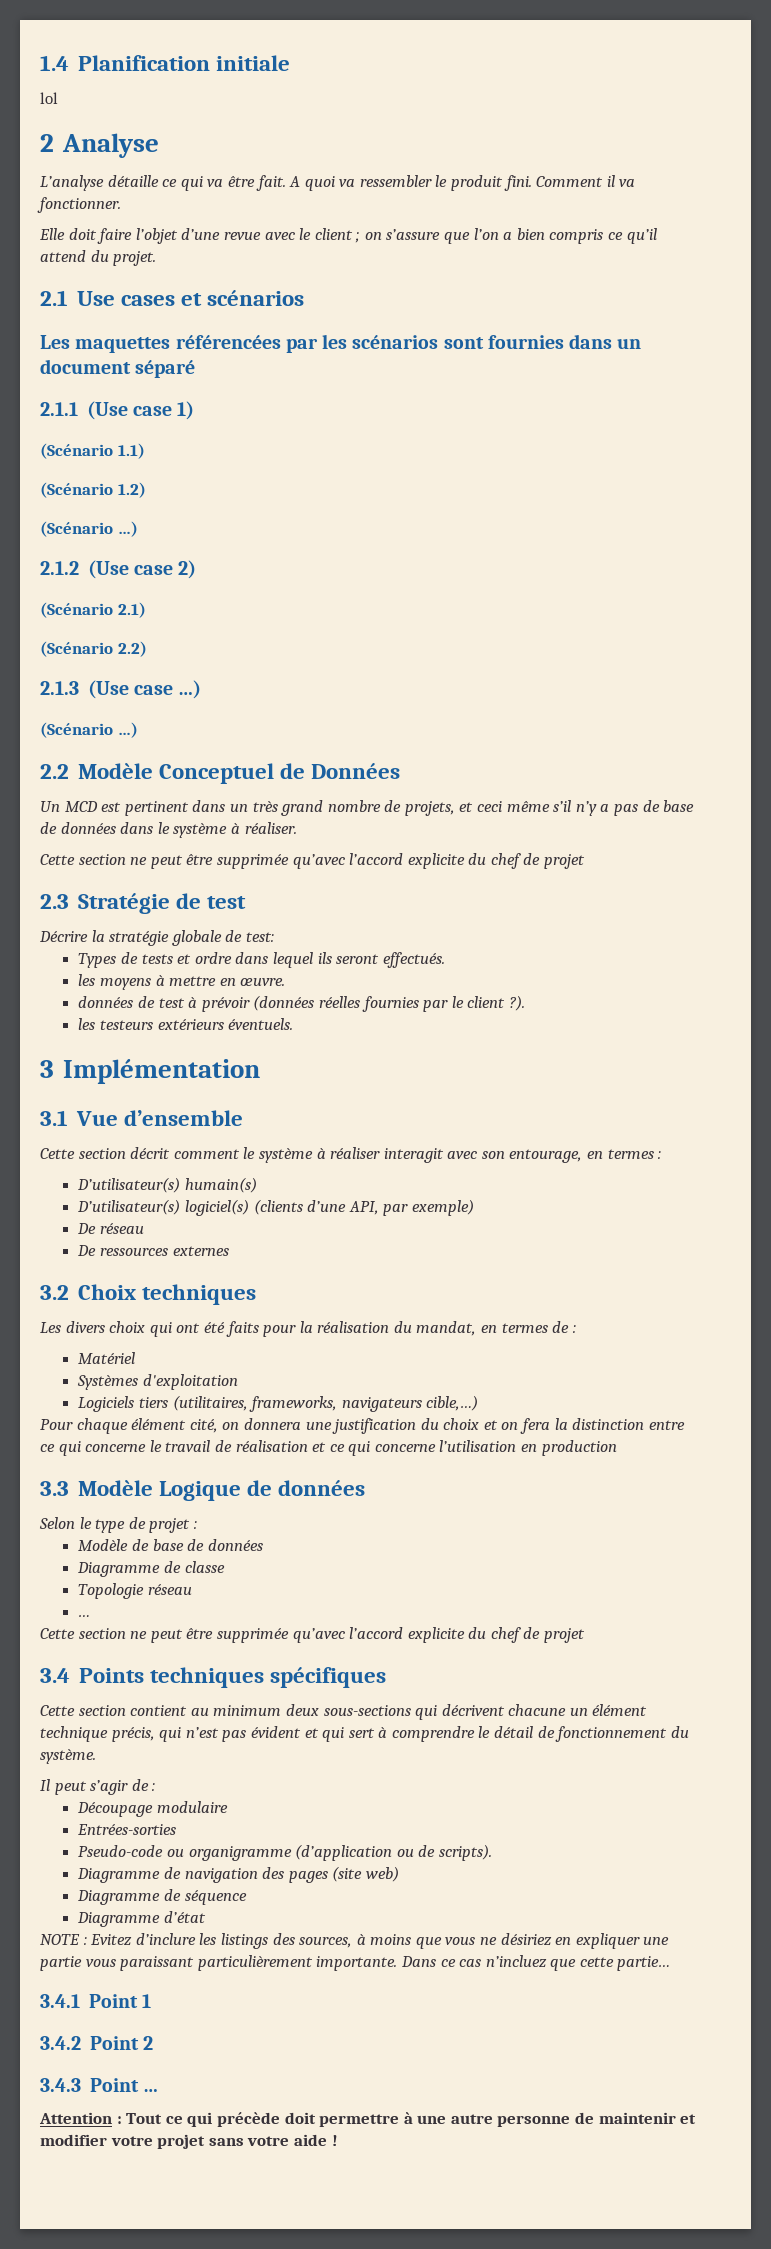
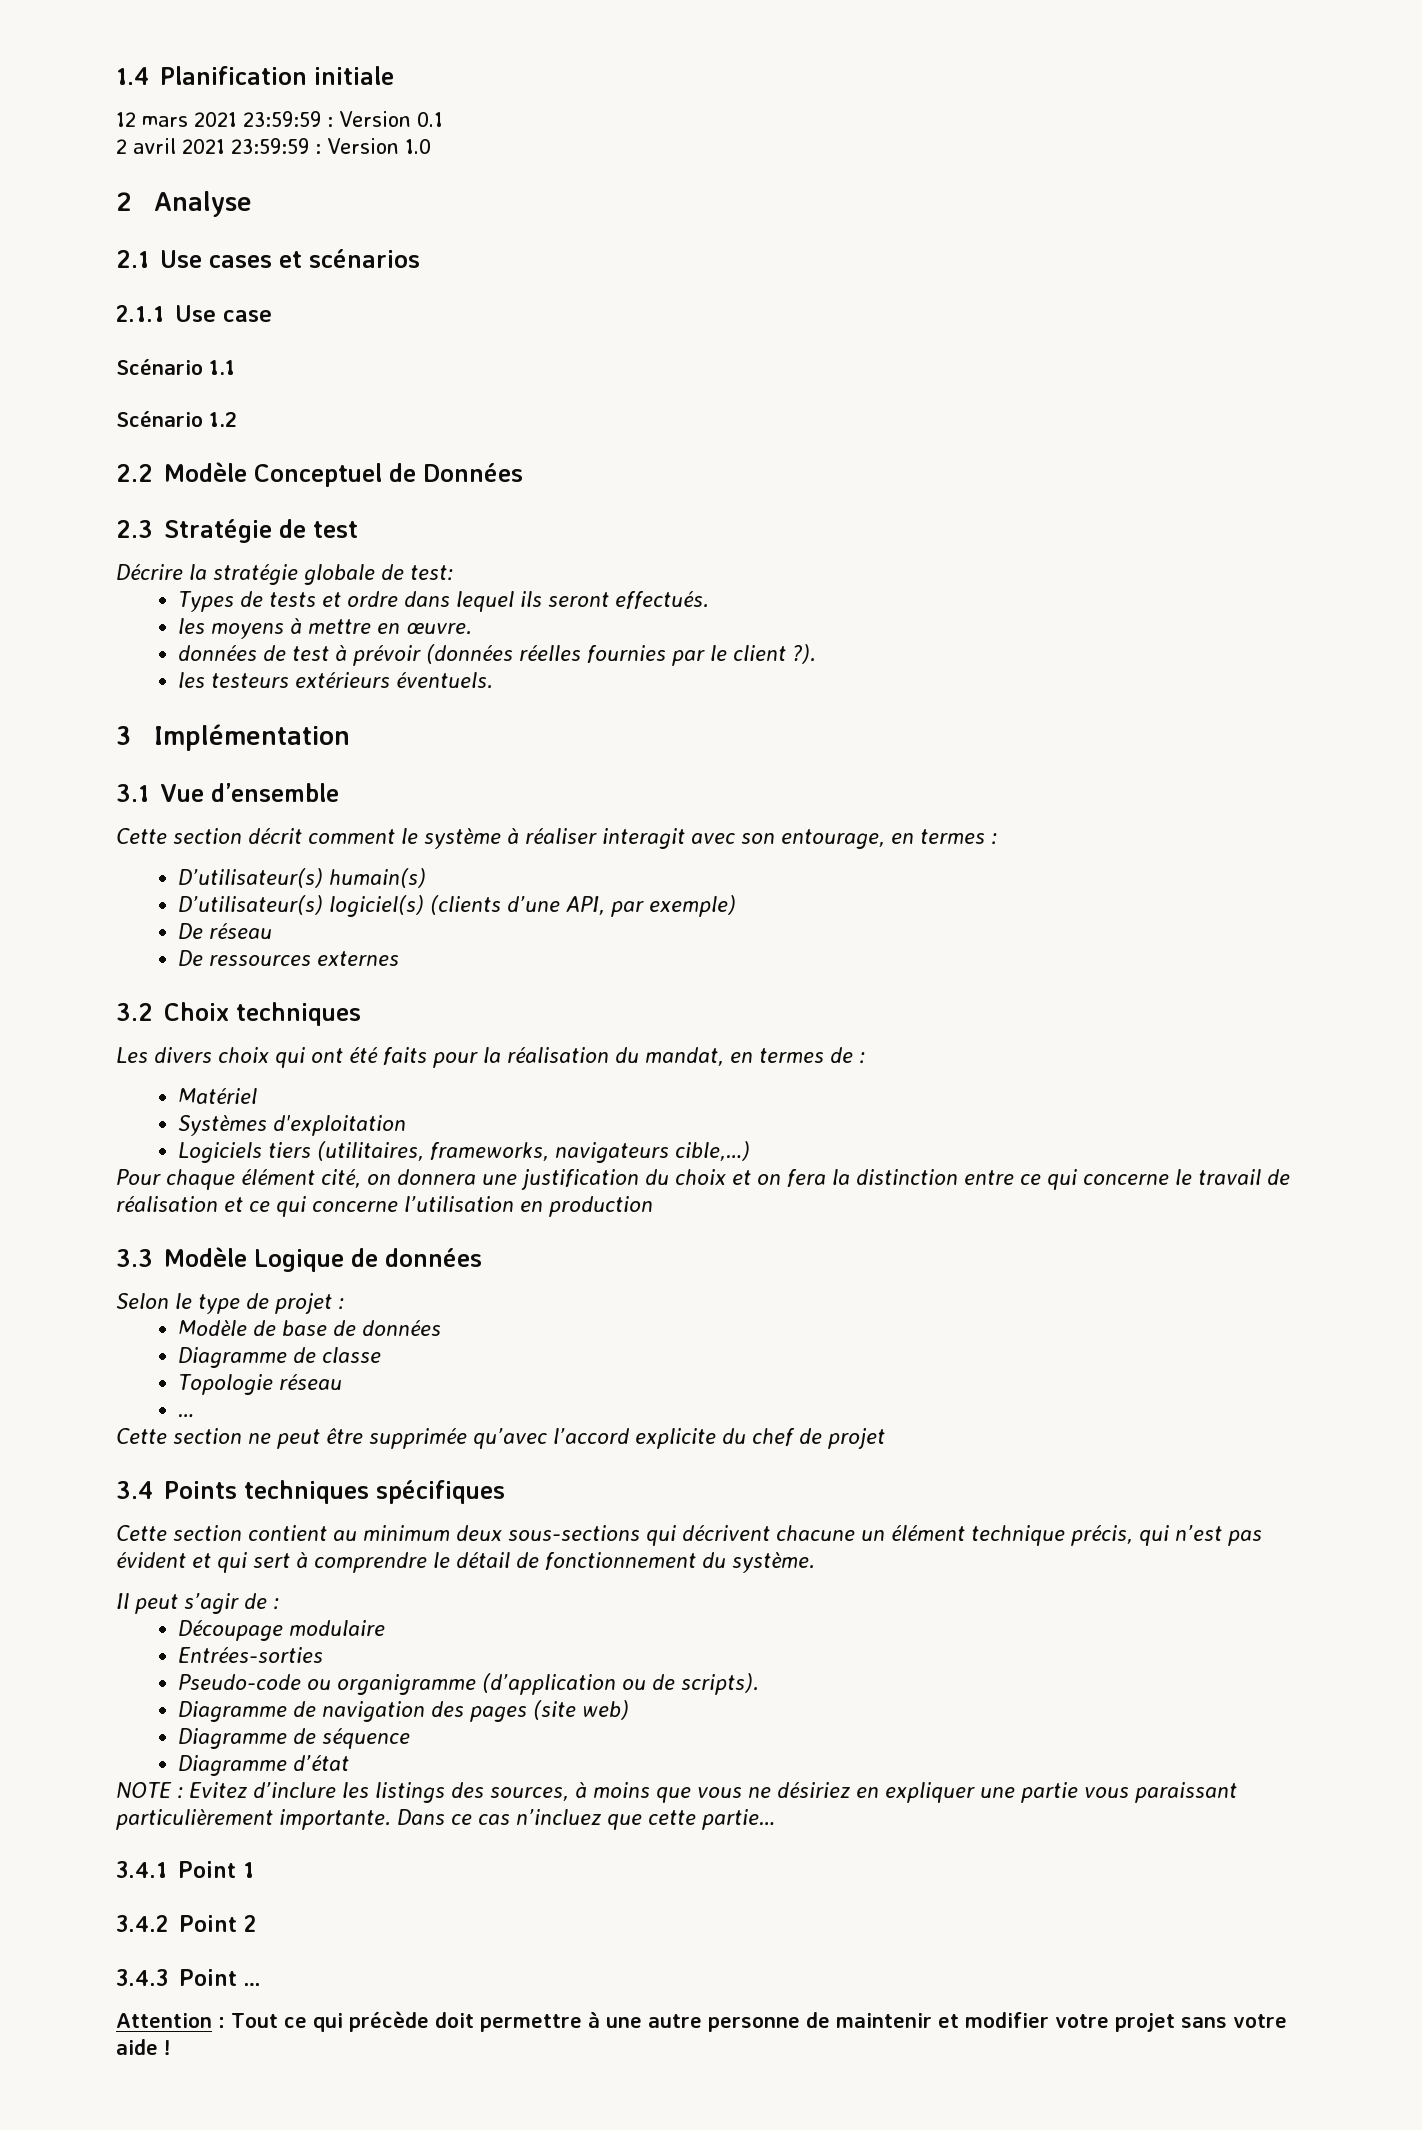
- lol
+ 12 mars 2021 23:59:59 : Version 0.1
+ 2 avril 2021 23:59:59 : Version 1.0
  2 Analyse
- L’analyse détaille ce qui va être fait. A quoi va ressembler le produit fini. Comment il va fonctionner.
- Elle doit faire l’objet d’une revue avec le client ; on s’assure que l’on a bien compris ce qu’il attend du projet.
- Les maquettes référencées par les scénarios sont fournies dans un document séparé
- 2.1.1 (Use case 1)
- (Scénario 1.1)
- (Scénario 1.2)
- (Scénario …)
- 2.1.2 (Use case 2)
- (Scénario 2.1)
- (Scénario 2.2)
- 2.1.3 (Use case …)
- (Scénario …)
+ 2.1.1 Use case
+ Scénario 1.1
+ Scénario 1.2
- Un MCD est pertinent dans un très grand nombre de projets, et ceci même s’il n’y a pas de base de données dans le système à réaliser.
- Cette section ne peut être supprimée qu’avec l’accord explicite du chef de projet

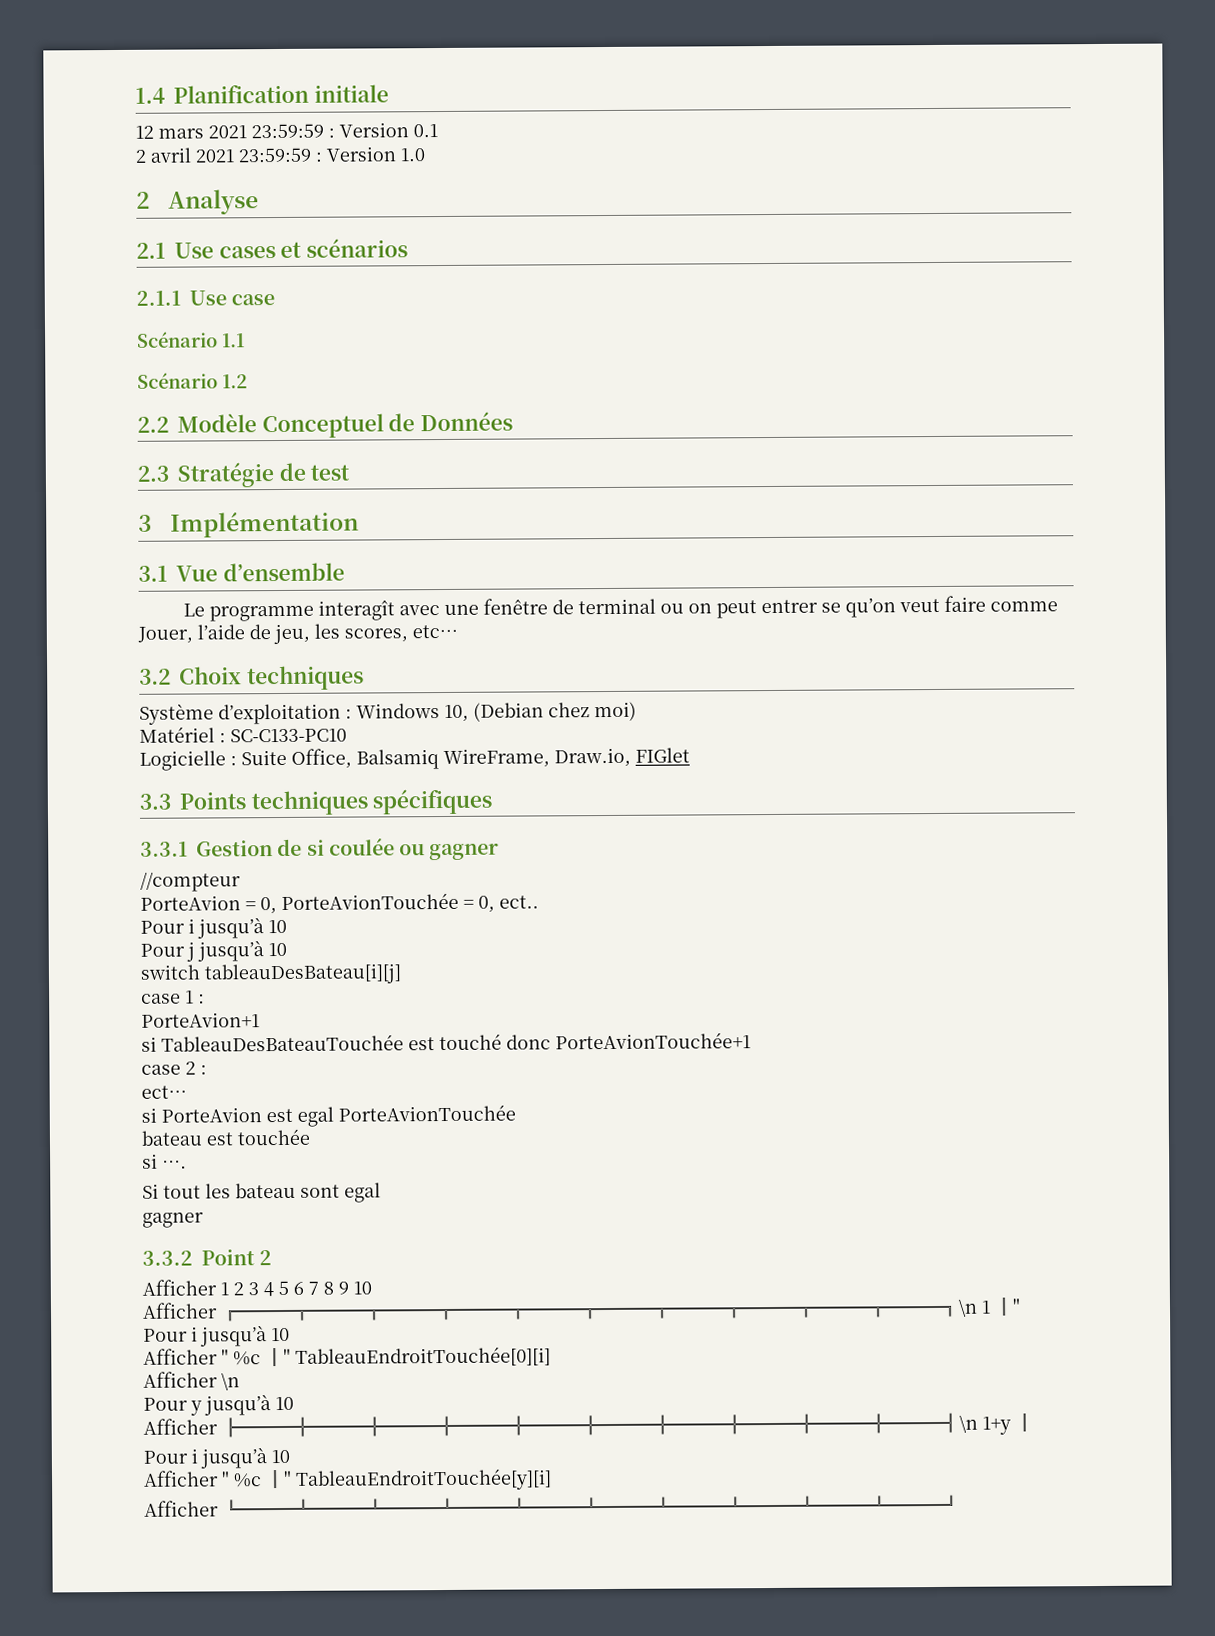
- Décrire la stratégie globale de test:
- Types de tests et ordre dans lequel ils seront effectués.
- les moyens à mettre en œuvre.
- données de test à prévoir (données réelles fournies par le client ?).
- les testeurs extérieurs éventuels.
- Cette section décrit comment le système à réaliser interagit avec son entourage, en termes :
- D’utilisateur(s) humain(s)
- D’utilisateur(s) logiciel(s) (clients d’une API, par exemple)
- De réseau
- De ressources externes
+ Le programme interagît avec une fenêtre de terminal ou on peut entrer se qu’on veut faire comme Jouer, l’aide de jeu, les scores, etc…
  3.2 Choix techniques
- Les divers choix qui ont été faits pour la réalisation du mandat, en termes de :
- Matériel
- Systèmes d'exploitation
- Logiciels tiers (utilitaires, frameworks, navigateurs cible,…)
- Pour chaque élément cité, on donnera une justification du choix et on fera la distinction entre ce qui concerne le travail de réalisation et ce qui concerne l’utilisation en production
- 3.3 Modèle Logique de données
- Selon le type de projet :
- Modèle de base de données
- Diagramme de classe
- Topologie réseau
- …
- Cette section ne peut être supprimée qu’avec l’accord explicite du chef de projet
- 3.4 Points techniques spécifiques
- Cette section contient au minimum deux sous-sections qui décrivent chacune un élément technique précis, qui n’est pas évident et qui sert à comprendre le détail de fonctionnement du système.
- Il peut s’agir de :
- Découpage modulaire
- Entrées-sorties
- Pseudo-code ou organigramme (d’application ou de scripts).
- Diagramme de navigation des pages (site web)
- Diagramme de séquence
- Diagramme d’état
- NOTE : Evitez d’inclure les listings des sources, à moins que vous ne désiriez en expliquer une partie vous paraissant particulièrement importante. Dans ce cas n’incluez que cette partie…
- 3.4.1 Point 1
- 3.4.2 Point 2
- 3.4.3 Point …
- Attention : Tout ce qui précède doit permettre à une autre personne de maintenir et modifier votre projet sans votre aide !
+ Système d’exploitation : Windows 10, (Debian chez moi)
+ Matériel : SC-C133-PC10
+ Logicielle : Suite Office, Balsamiq WireFrame, Draw.io, FIGlet
+ 3.3 Points techniques spécifiques
+ 3.3.1 Gestion de si coulée ou gagner
+ //compteur
+ PorteAvion = 0, PorteAvionTouchée = 0, ect..
+ Pour i jusqu’à 10
+ Pour j jusqu’à 10
+ switch tableauDesBateau[i][j]
+ case 1 :
+ PorteAvion+1
+ si TableauDesBateauTouchée est touché donc PorteAvionTouchée+1
+ case 2 :
+ ect…
+ si PorteAvion est egal PorteAvionTouchée
+ bateau est touchée
+ si ….
+ Si tout les bateau sont egal
+ gagner
+ 3.3.2 Point 2
+ Afficher 1 2 3 4 5 6 7 8 9 10
+ Afficher ╔═══╦═══╦═══╦═══╦═══╦═══╦═══╦═══╦═══╦═══╗\n 1 ║"
+ Pour i jusqu’à 10
+ Afficher " %c ║" TableauEndroitTouchée[0][i]
+ Afficher \n
+ Pour y jusqu’à 10
+ Afficher ╠═══╬═══╬═══╬═══╬═══╬═══╬═══╬═══╬═══╬═══╣\n 1+y ║
+ Pour i jusqu’à 10
+ Afficher " %c ║" TableauEndroitTouchée[y][i]
+ Afficher ╚═══╩═══╩═══╩═══╩═══╩═══╩═══╩═══╩═══╩═══╝

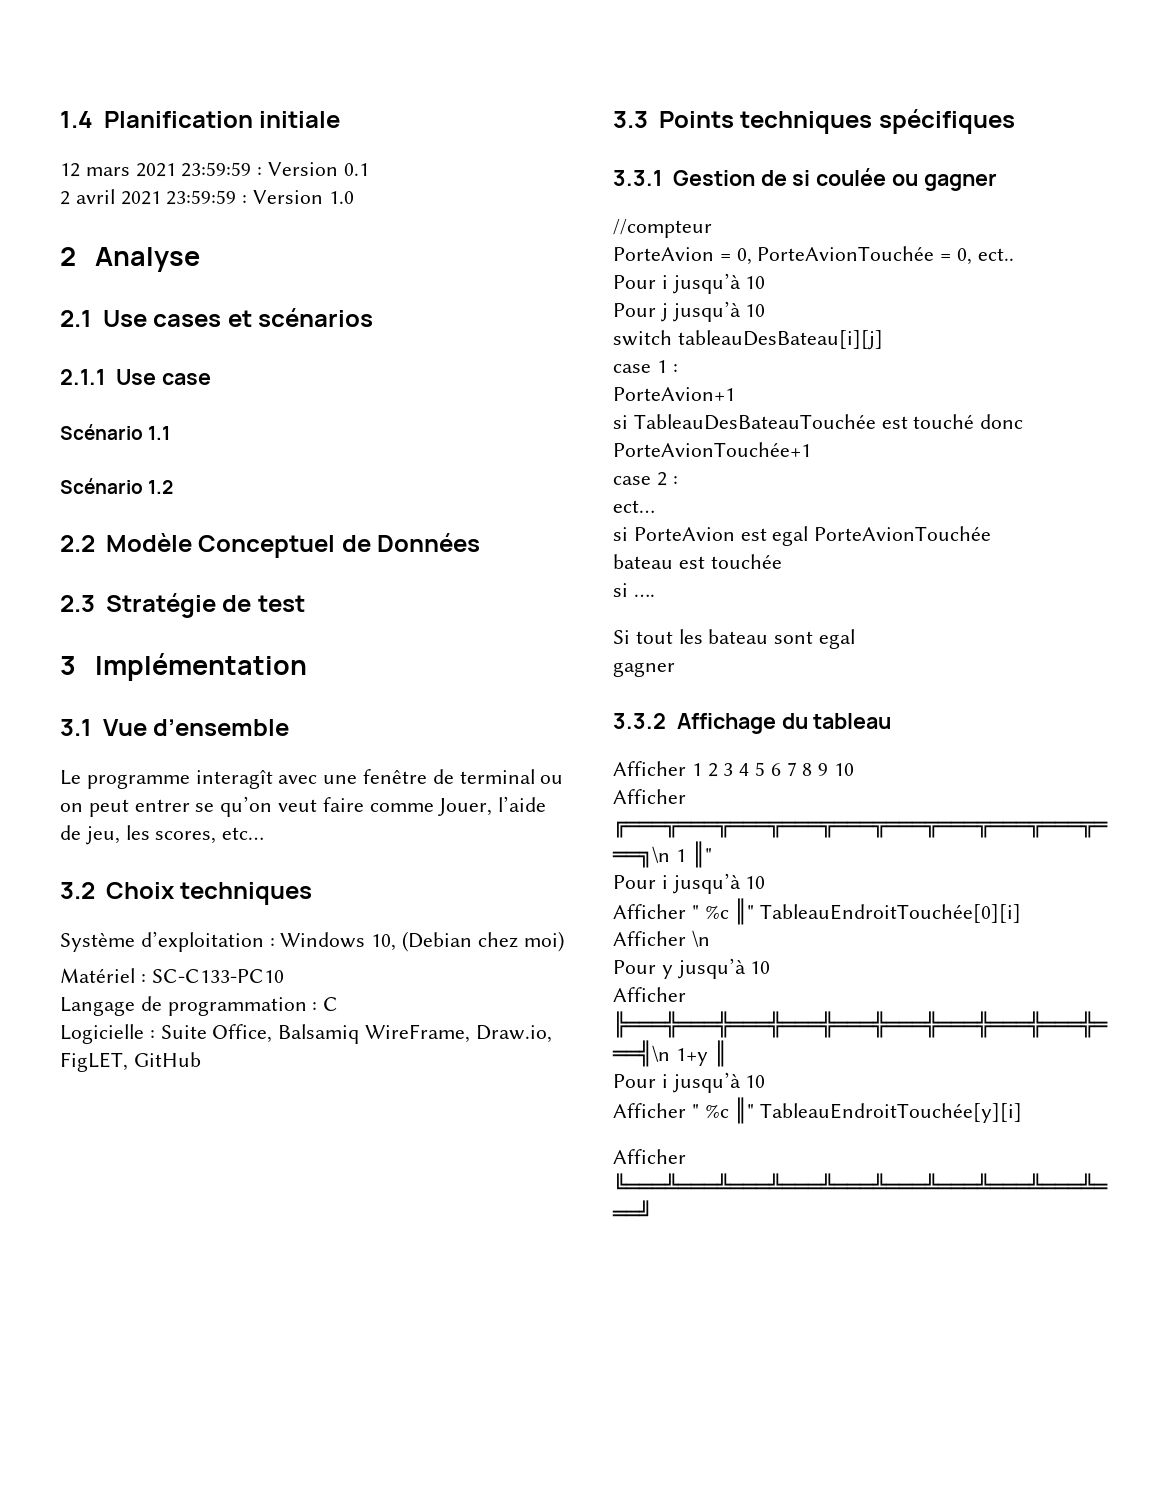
+ Langage de programmation : C
- Logicielle : Suite Office, Balsamiq WireFrame, Draw.io, FIGlet
+ Logicielle : Suite Office, Balsamiq WireFrame, Draw.io, FigLET, GitHub
- 3.3.2 Point 2
+ 3.3.2 Affichage du tableau

